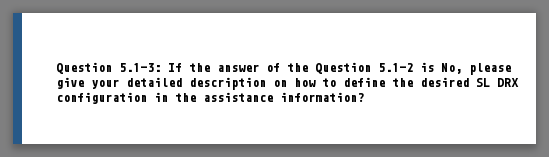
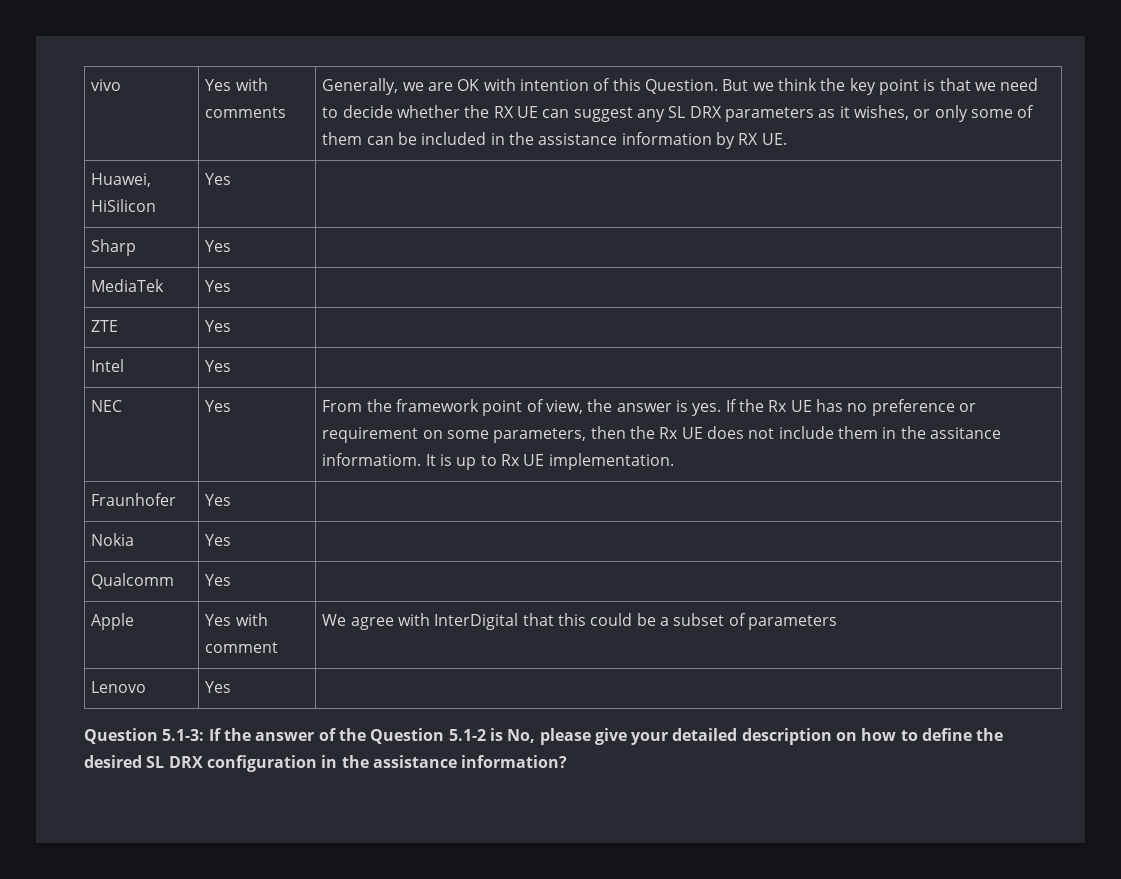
+ vivo | Yes with comments | Generally, we are OK with intention of this Question. But we think the key point is that we need to decide whether the RX UE can suggest any SL DRX parameters as it wishes, or only some of them can be included in the assistance information by RX UE.
+ Huawei, HiSilicon | Yes |
+ Sharp | Yes |
+ MediaTek | Yes |
+ ZTE | Yes |
+ Intel | Yes |
+ NEC | Yes | From the framework point of view, the answer is yes. If the Rx UE has no preference or requirement on some parameters, then the Rx UE does not include them in the assitance informatiom. It is up to Rx UE implementation.
+ Fraunhofer | Yes |
+ Nokia | Yes |
+ Qualcomm | Yes |
+ Apple | Yes with comment | We agree with InterDigital that this could be a subset of parameters
+ Lenovo | Yes |

